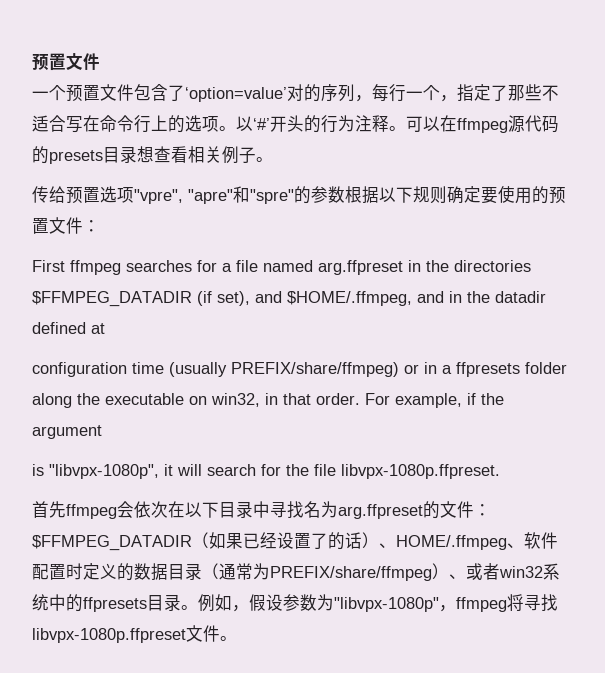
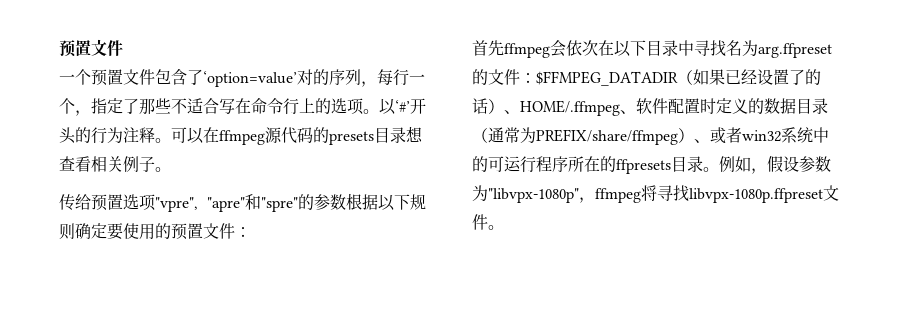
- First ffmpeg searches for a file named arg.ffpreset in the directories $FFMPEG_DATADIR (if set), and $HOME/.ffmpeg, and in the datadir defined at
- configuration time (usually PREFIX/share/ffmpeg) or in a ffpresets folder along the executable on win32, in that order. For example, if the argument
- is "libvpx-1080p", it will search for the file libvpx-1080p.ffpreset.
- 首先ffmpeg会依次在以下目录中寻找名为arg.ffpreset的文件：$FFMPEG_DATADIR（如果已经设置了的话）、HOME/.ffmpeg、软件配置时定义的数据目录（通常为PREFIX/share/ffmpeg）、或者win32系统中的ffpresets目录。
+ 首先ffmpeg会依次在以下目录中寻找名为arg.ffpreset的文件：$FFMPEG_DATADIR（如果已经设置了的话）、HOME/.ffmpeg、软件配置时定义的数据目录（通常为PREFIX/share/ffmpeg）、或者win32系统中的可运行程序所在的ffpresets目录。

